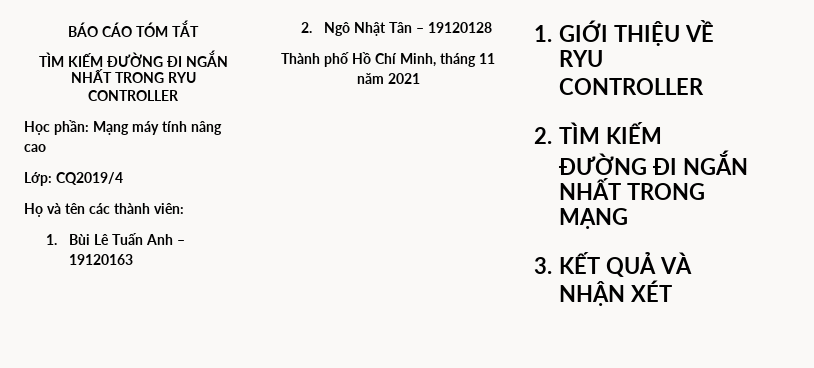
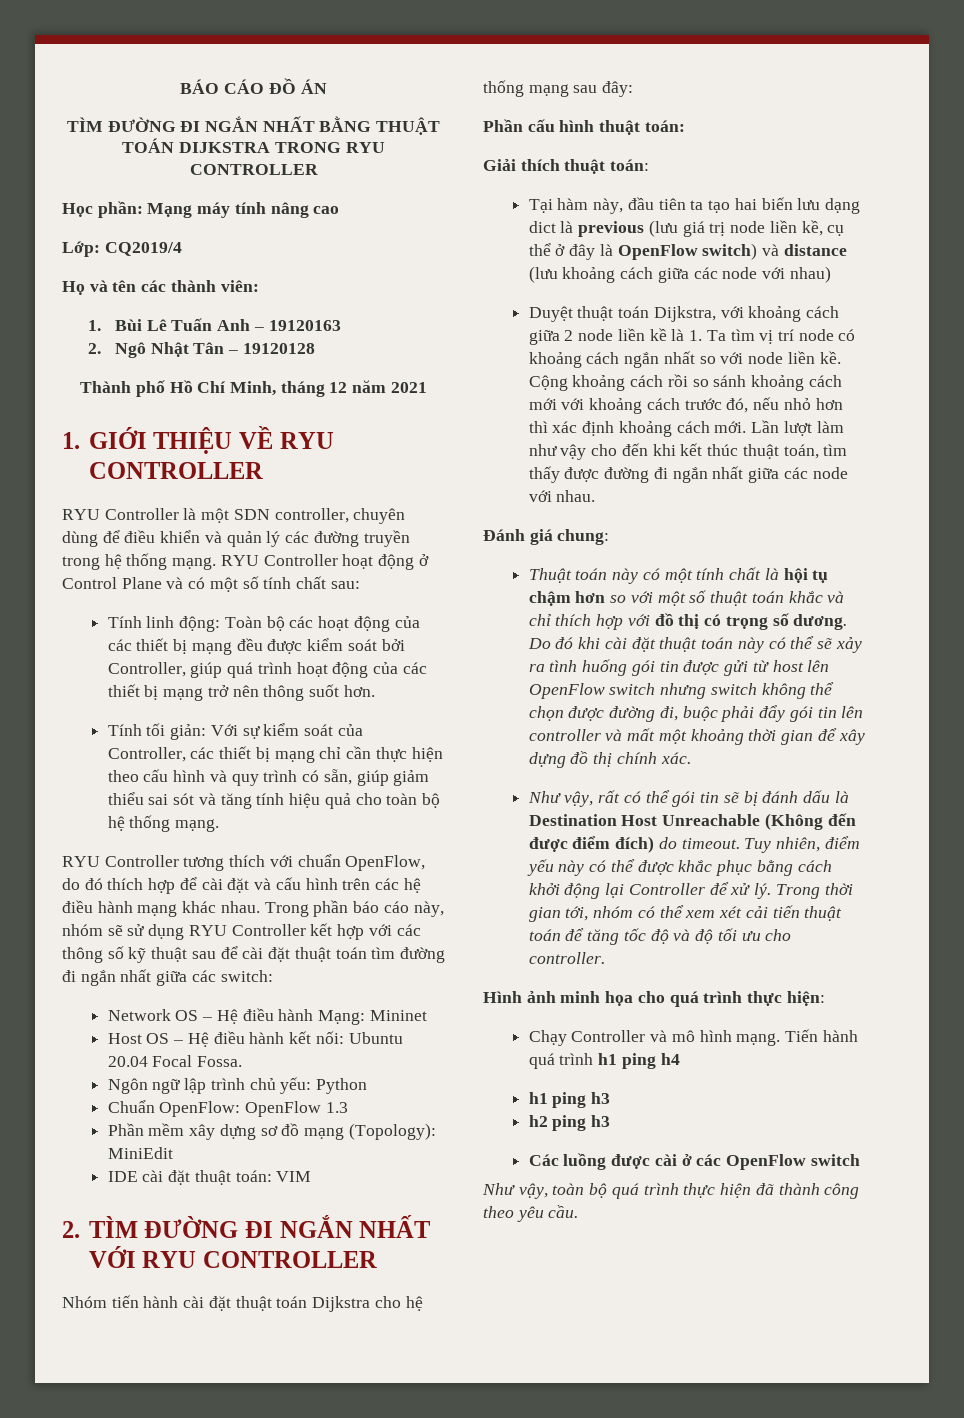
- BÁO CÁO TÓM TẮT
- TÌM KIẾM ĐƯỜNG ĐI NGẮN NHẤT TRONG RYU CONTROLLER
+ BÁO CÁO ĐỒ ÁN
+ TÌM ĐƯỜNG ĐI NGẮN NHẤT BẰNG THUẬT TOÁN DIJKSTRA TRONG RYU CONTROLLER
- Thành phố Hồ Chí Minh, tháng 11 năm 2021
+ Thành phố Hồ Chí Minh, tháng 12 năm 2021
+ RYU Controller là một SDN controller, chuyên dùng để điều khiển và quản lý các đường truyền trong hệ thống mạng. RYU Controller hoạt động ở Control Plane và có một số tính chất sau:
+ Tính linh động: Toàn bộ các hoạt động của các thiết bị mạng đều được kiểm soát bởi Controller, giúp quá trình hoạt động của các thiết bị mạng trở nên thông suốt hơn.
+ Tính tối giản: Với sự kiểm soát của Controller, các thiết bị mạng chỉ cần thực hiện theo cấu hình và quy trình có sẵn, giúp giảm thiểu sai sót và tăng tính hiệu quả cho toàn bộ hệ thống mạng.
+ RYU Controller tương thích với chuẩn OpenFlow, do đó thích hợp để cài đặt và cấu hình trên các hệ điều hành mạng khác nhau. Trong phần báo cáo này, nhóm sẽ sử dụng RYU Controller kết hợp với các thông số kỹ thuật sau để cài đặt thuật toán tìm đường đi ngắn nhất giữa các switch:
+ Network OS – Hệ điều hành Mạng: Mininet
+ Host OS – Hệ điều hành kết nối: Ubuntu 20.04 Focal Fossa.
+ Ngôn ngữ lập trình chủ yếu: Python
+ Chuẩn OpenFlow: OpenFlow 1.3
+ Phần mềm xây dựng sơ đồ mạng (Topology): MiniEdit
+ IDE cài đặt thuật toán: VIM
- 2. TÌM KIẾM ĐƯỜNG ĐI NGẮN NHẤT TRONG MẠNG
- 3. KẾT QUẢ VÀ NHẬN XÉT
+ 2. TÌM ĐƯỜNG ĐI NGẮN NHẤT VỚI RYU CONTROLLER
+ Nhóm tiến hành cài đặt thuật toán Dijkstra cho hệ thống mạng sau đây:
+ Phần cấu hình thuật toán:
+ Giải thích thuật toán:
+ Tại hàm này, đầu tiên ta tạo hai biến lưu dạng dict là previous (lưu giá trị node liền kề, cụ thể ở đây là OpenFlow switch) và distance (lưu khoảng cách giữa các node với nhau)
+ Duyệt thuật toán Dijkstra, với khoảng cách giữa 2 node liền kề là 1. Ta tìm vị trí node có khoảng cách ngắn nhất so với node liền kề. Cộng khoảng cách rồi so sánh khoảng cách mới với khoảng cách trước đó, nếu nhỏ hơn thì xác định khoảng cách mới. Lần lượt làm như vậy cho đến khi kết thúc thuật toán, tìm thấy được đường đi ngắn nhất giữa các node với nhau.
+ Đánh giá chung:
+ Thuật toán này có một tính chất là hội tụ chậm hơn so với một số thuật toán khắc và chỉ thích hợp với đồ thị có trọng số dương. Do đó khi cài đặt thuật toán này có thể sẽ xảy ra tình huống gói tin được gửi từ host lên OpenFlow switch nhưng switch không thể chọn được đường đi, buộc phải đẩy gói tin lên controller và mất một khoảng thời gian để xây dựng đồ thị chính xác.
+ Như vậy, rất có thể gói tin sẽ bị đánh dấu là Destination Host Unreachable (Không đến được điểm đích) do timeout. Tuy nhiên, điểm yếu này có thể được khắc phục bằng cách khởi động lại Controller để xử lý. Trong thời gian tới, nhóm có thể xem xét cải tiến thuật toán để tăng tốc độ và độ tối ưu cho controller.
+ Hình ảnh minh họa cho quá trình thực hiện:
+ Chạy Controller và mô hình mạng. Tiến hành quá trình h1 ping h4
+ h1 ping h3
+ h2 ping h3
+ Các luồng được cài ở các OpenFlow switch
+ Như vậy, toàn bộ quá trình thực hiện đã thành công theo yêu cầu.

